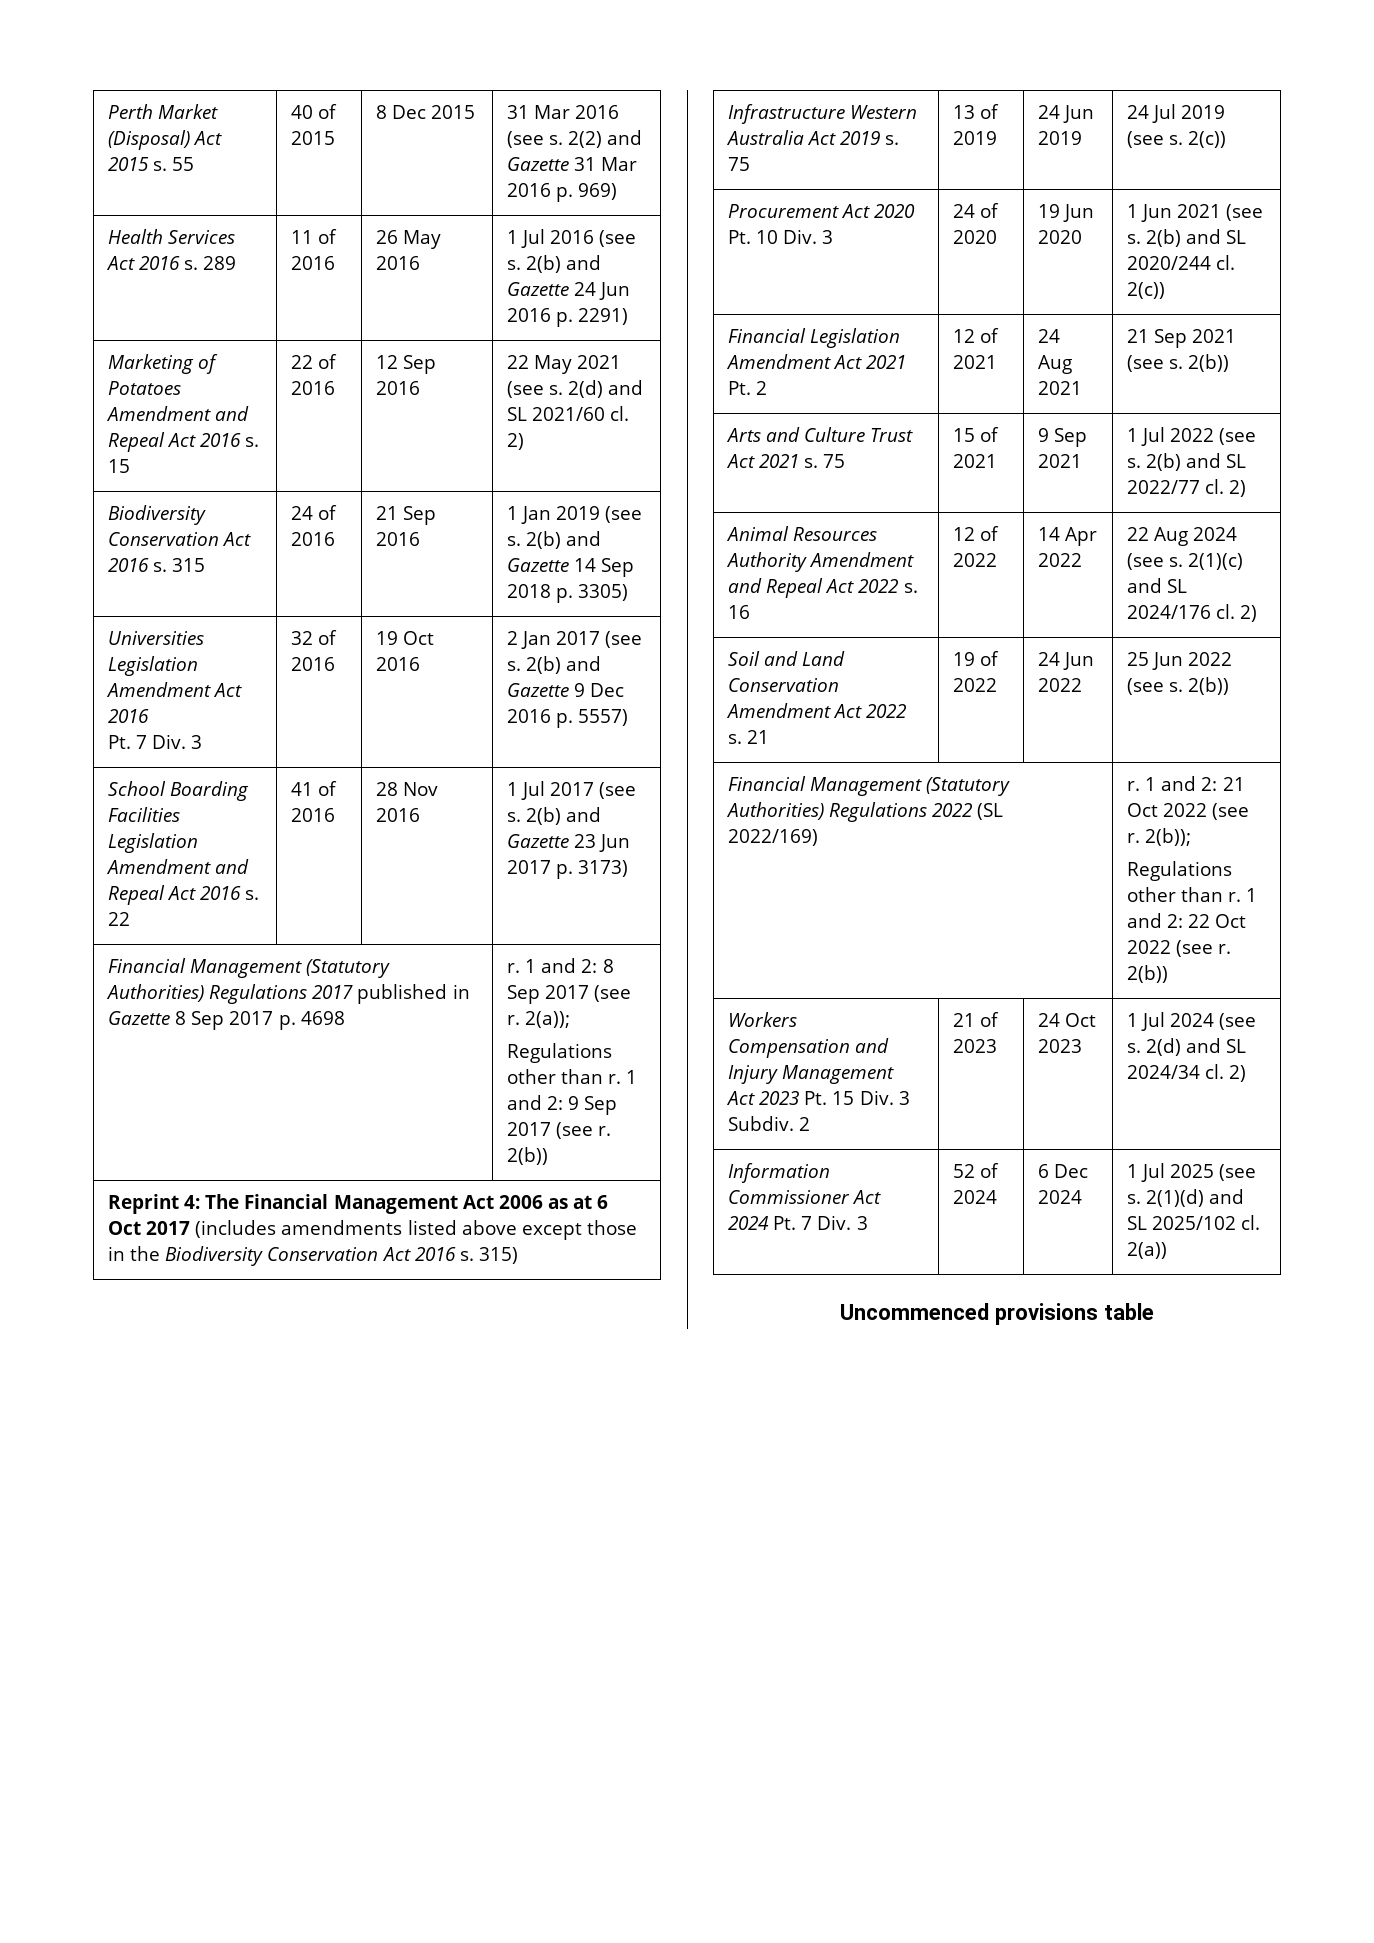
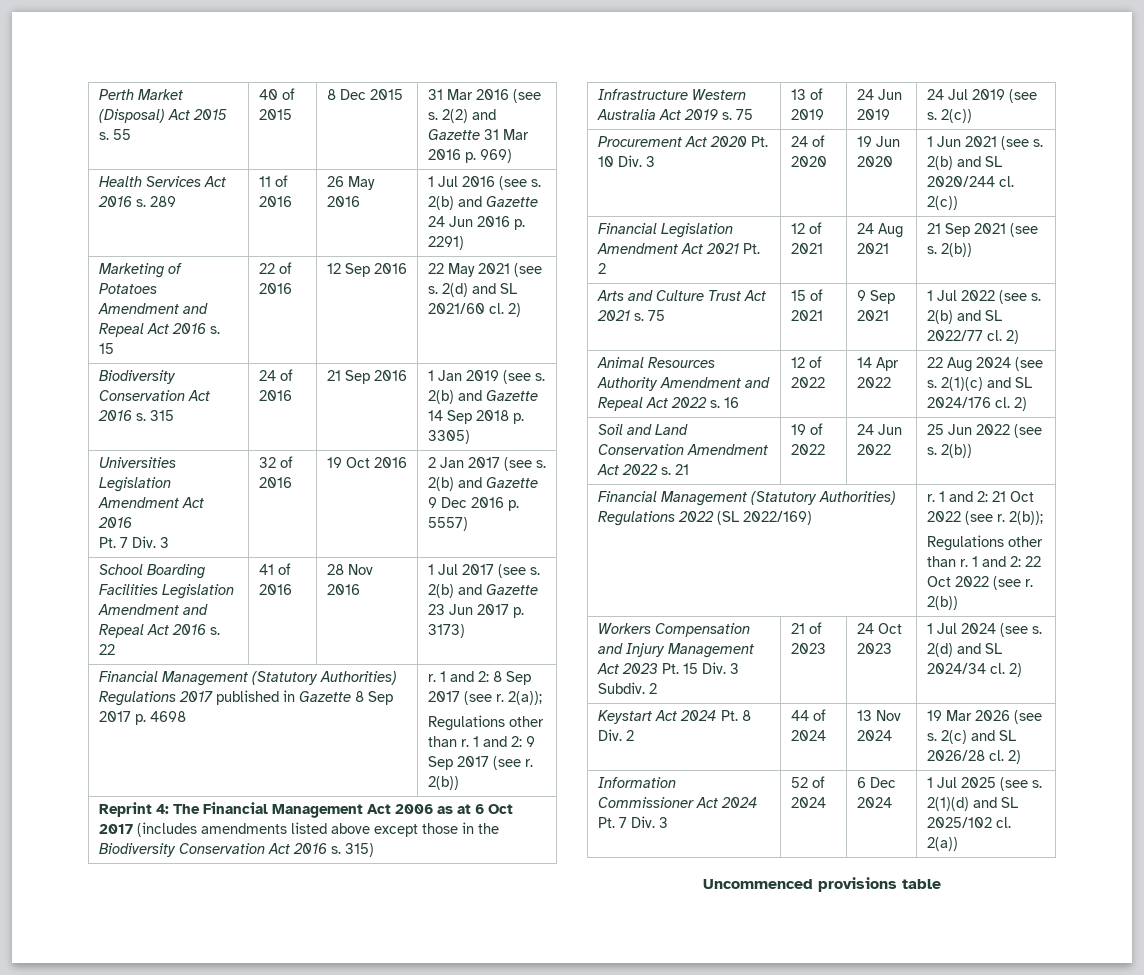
+ Keystart Act 2024 Pt. 8 Div. 2 | 44 of 2024 | 13 Nov 2024 | 19 Mar 2026 (see s. 2(c) and SL 2026/28 cl. 2)

